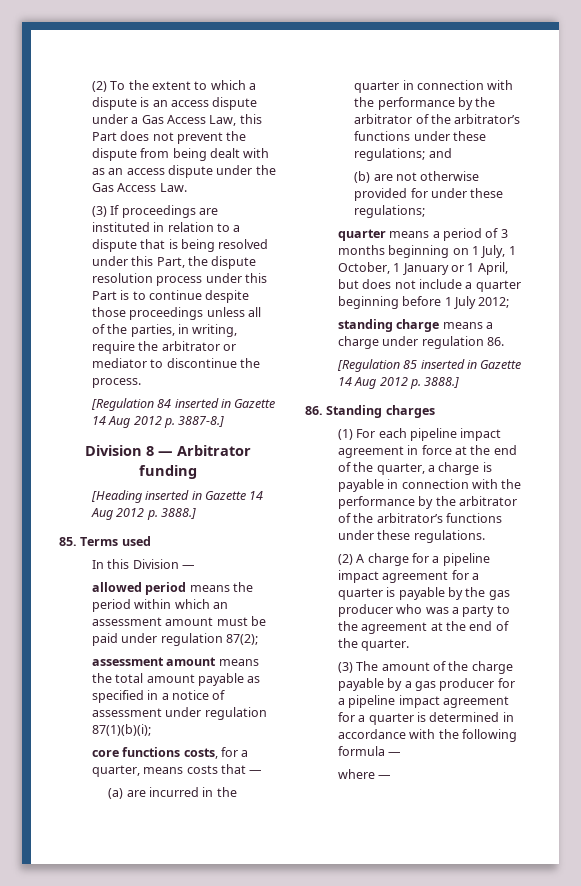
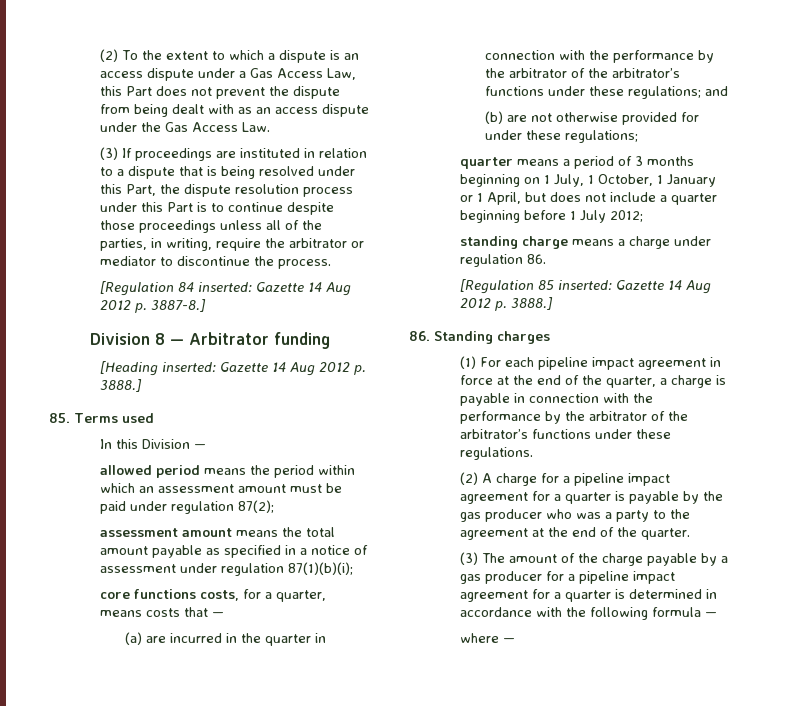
- [Regulation 84 inserted in Gazette 14 Aug 2012 p. 3887-8.]
+ [Regulation 84 inserted: Gazette 14 Aug 2012 p. 3887-8.]
- [Heading inserted in Gazette 14 Aug 2012 p. 3888.]
+ [Heading inserted: Gazette 14 Aug 2012 p. 3888.]
- [Regulation 85 inserted in Gazette 14 Aug 2012 p. 3888.]
+ [Regulation 85 inserted: Gazette 14 Aug 2012 p. 3888.]

